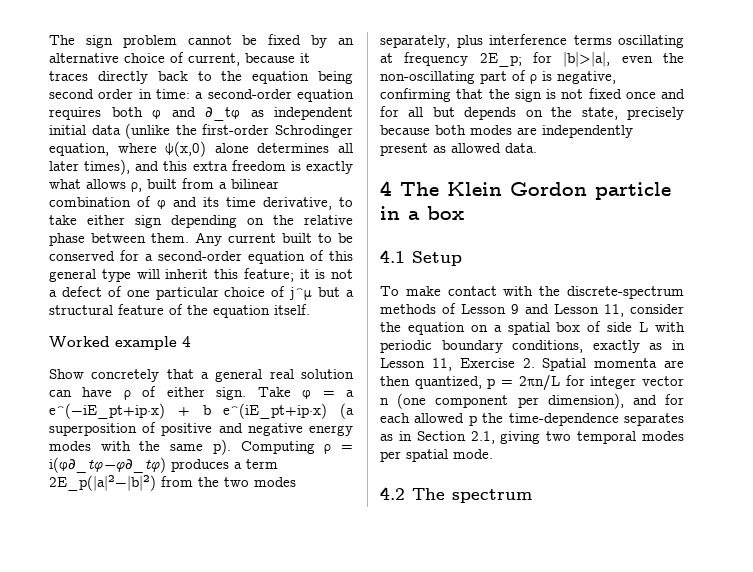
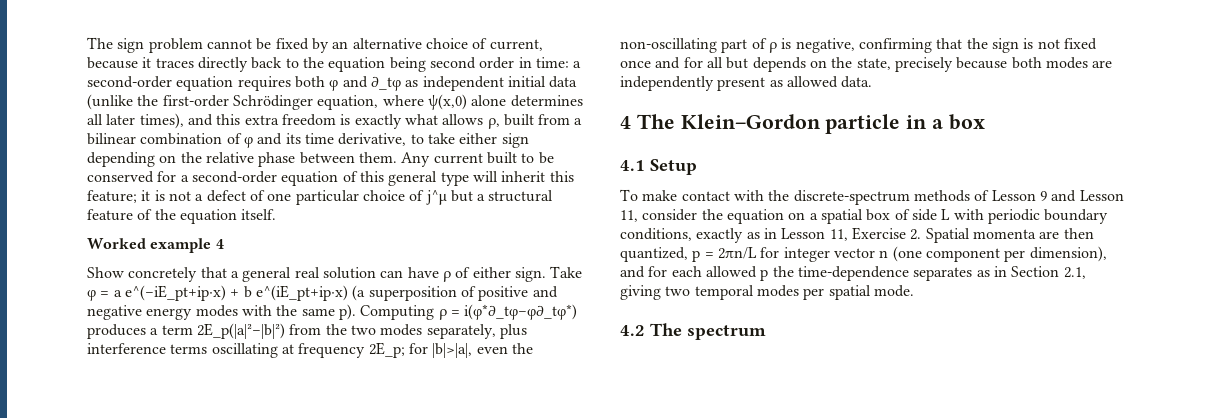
- a second-order equation requires both φ and ∂_tφ as independent initial data (unlike the first-order Schrodinger equation, where ψ(x,0) alone determines all later times), and this extra freedom is exactly what allows ρ, built from a bilinear combination of φ and its time derivative, to take either sign depending on the relative phase between them.
+ a second-order equation requires both φ and ∂_tφ as independent initial data (unlike the first-order Schrödinger equation, where ψ(x,0) alone determines all later times), and this extra freedom is exactly what allows ρ, built from a bilinear combination of φ and its time derivative, to take either sign depending on the relative phase between them.
- Computing ρ = i(φ∂_tφ−φ∂_tφ) produces a term 2E_p(|a|²−|b|²) from the two modes separately, plus interference terms oscillating at frequency 2E_p; for |b|>|a|, even the non-oscillating part of ρ is negative, confirming that the sign is not fixed once and for all but depends on the state, precisely because both modes are independently present as allowed data.
+ Computing ρ = i(φ*∂_tφ−φ∂_tφ*) produces a term 2E_p(|a|²−|b|²) from the two modes separately, plus interference terms oscillating at frequency 2E_p; for |b|>|a|, even the non-oscillating part of ρ is negative, confirming that the sign is not fixed once and for all but depends on the state, precisely because both modes are independently present as allowed data.
- 4 The Klein Gordon particle in a box
+ 4 The Klein–Gordon particle in a box

